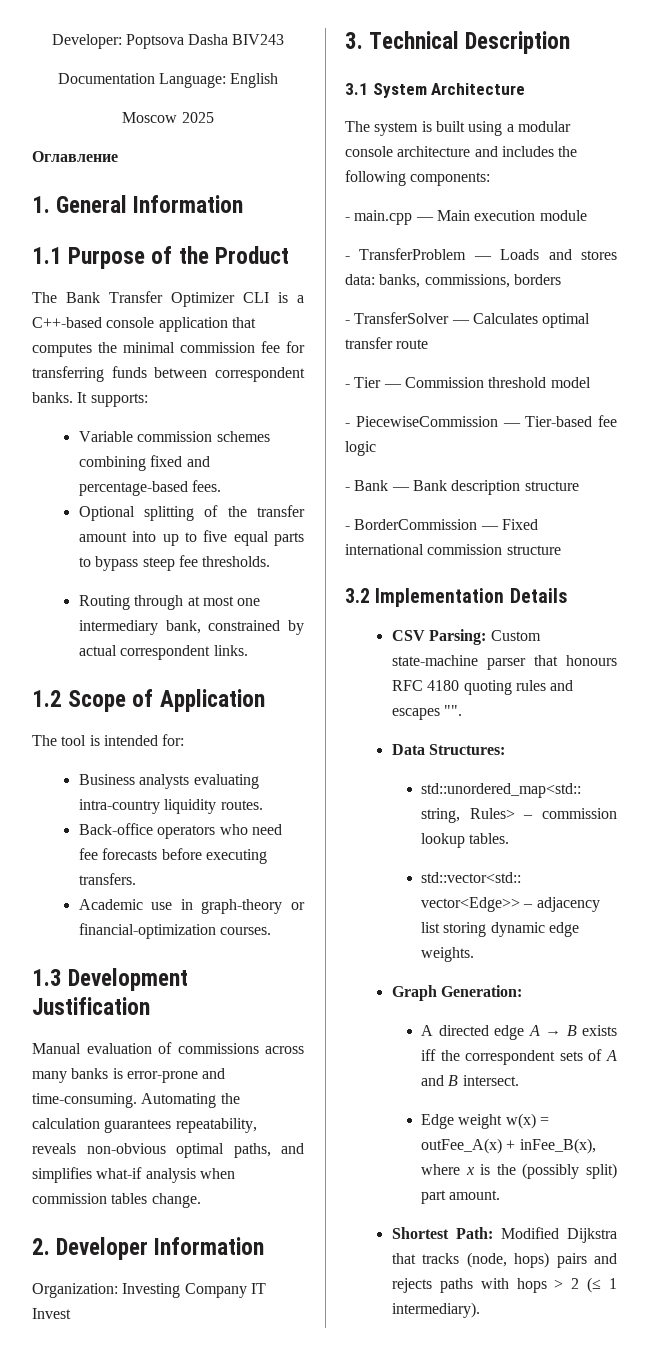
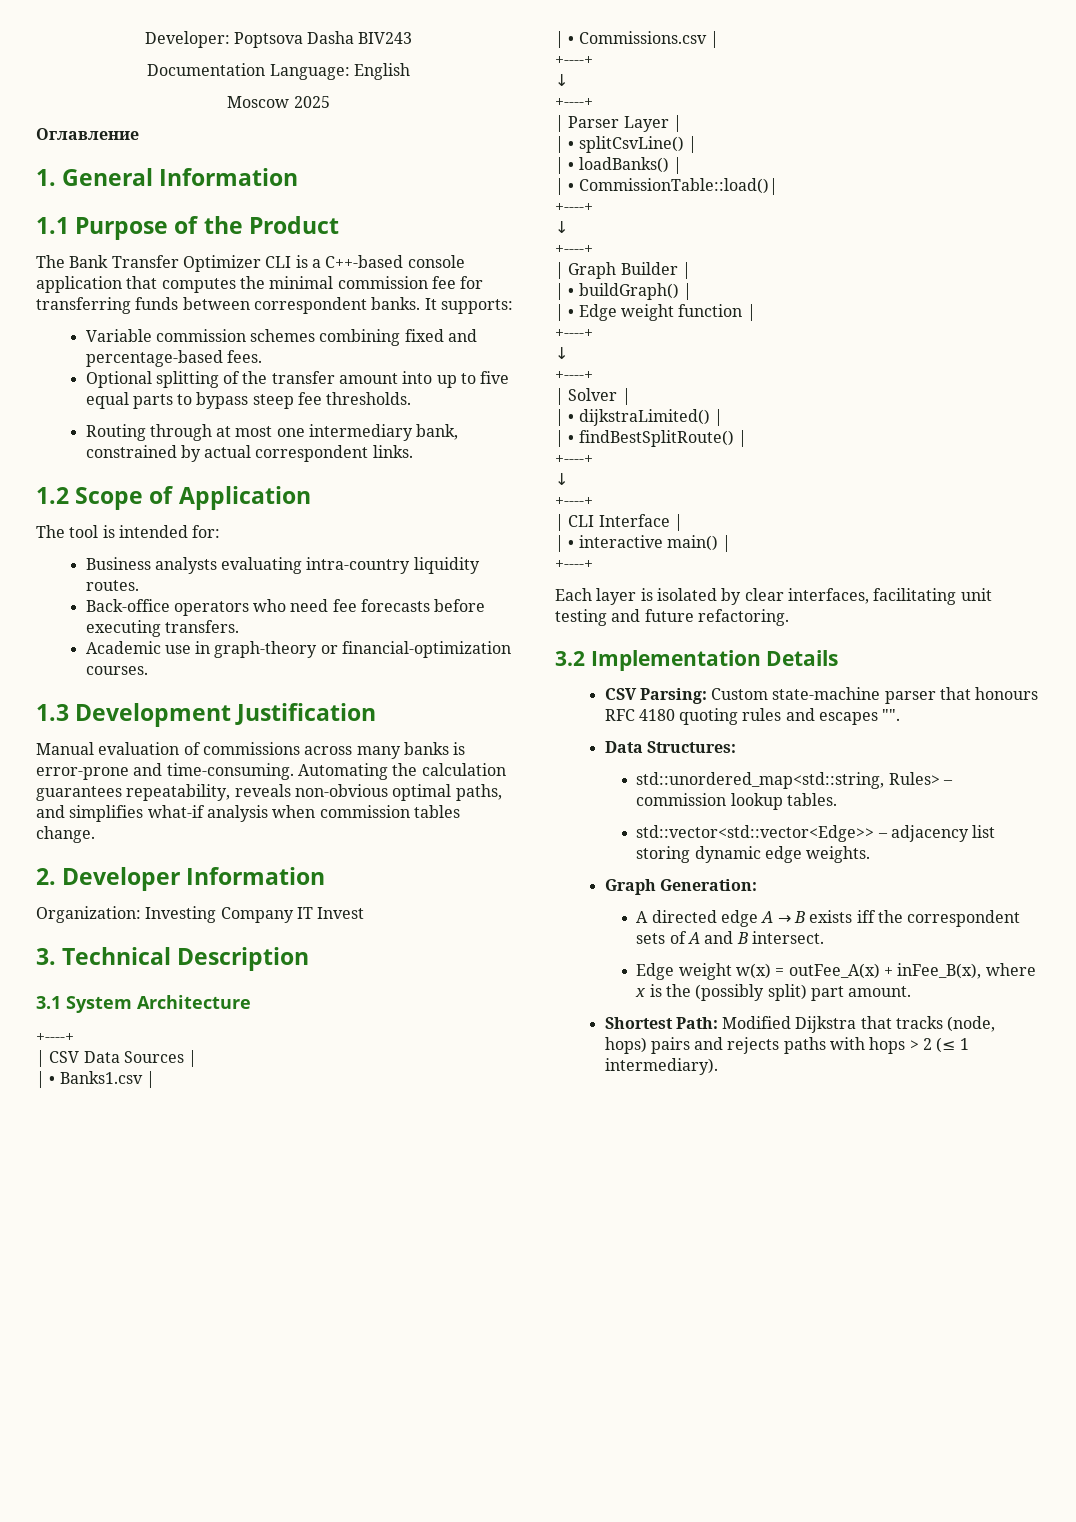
  3.1 System Architecture
- The system is built using a modular console architecture and includes the following components:
- - main.cpp — Main execution module
- - TransferProblem — Loads and stores data: banks, commissions, borders
- - TransferSolver — Calculates optimal transfer route
- - Tier — Commission threshold model
- - PiecewiseCommission — Tier-based fee logic
- - Bank — Bank description structure
- - BorderCommission — Fixed international commission structure
+ +----+
+ | CSV Data Sources |
+ | • Banks1.csv |
+ | • Commissions.csv |
+ +----+
+ ↓
+ +----+
+ | Parser Layer |
+ | • splitCsvLine() |
+ | • loadBanks() |
+ | • CommissionTable::load()|
+ +----+
+ ↓
+ +----+
+ | Graph Builder |
+ | • buildGraph() |
+ | • Edge weight function |
+ +----+
+ ↓
+ +----+
+ | Solver |
+ | • dijkstraLimited() |
+ | • findBestSplitRoute() |
+ +----+
+ ↓
+ +----+
+ | CLI Interface |
+ | • interactive main() |
+ +----+
+ Each layer is isolated by clear interfaces, facilitating unit testing and future refactoring.

